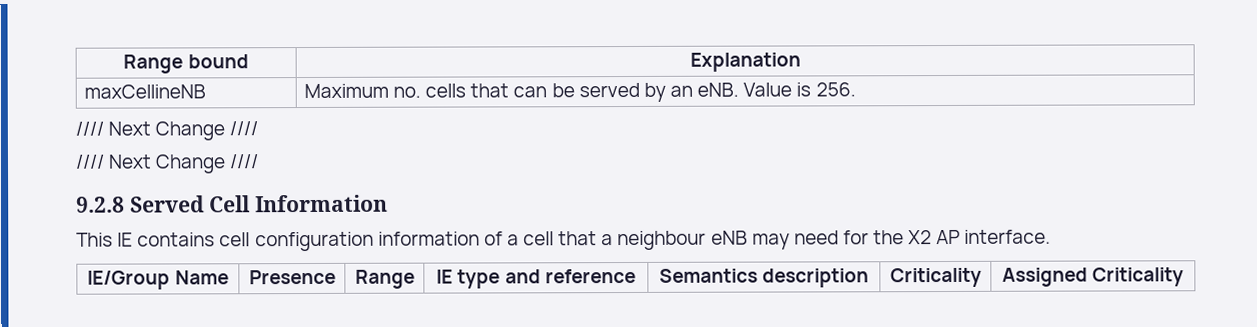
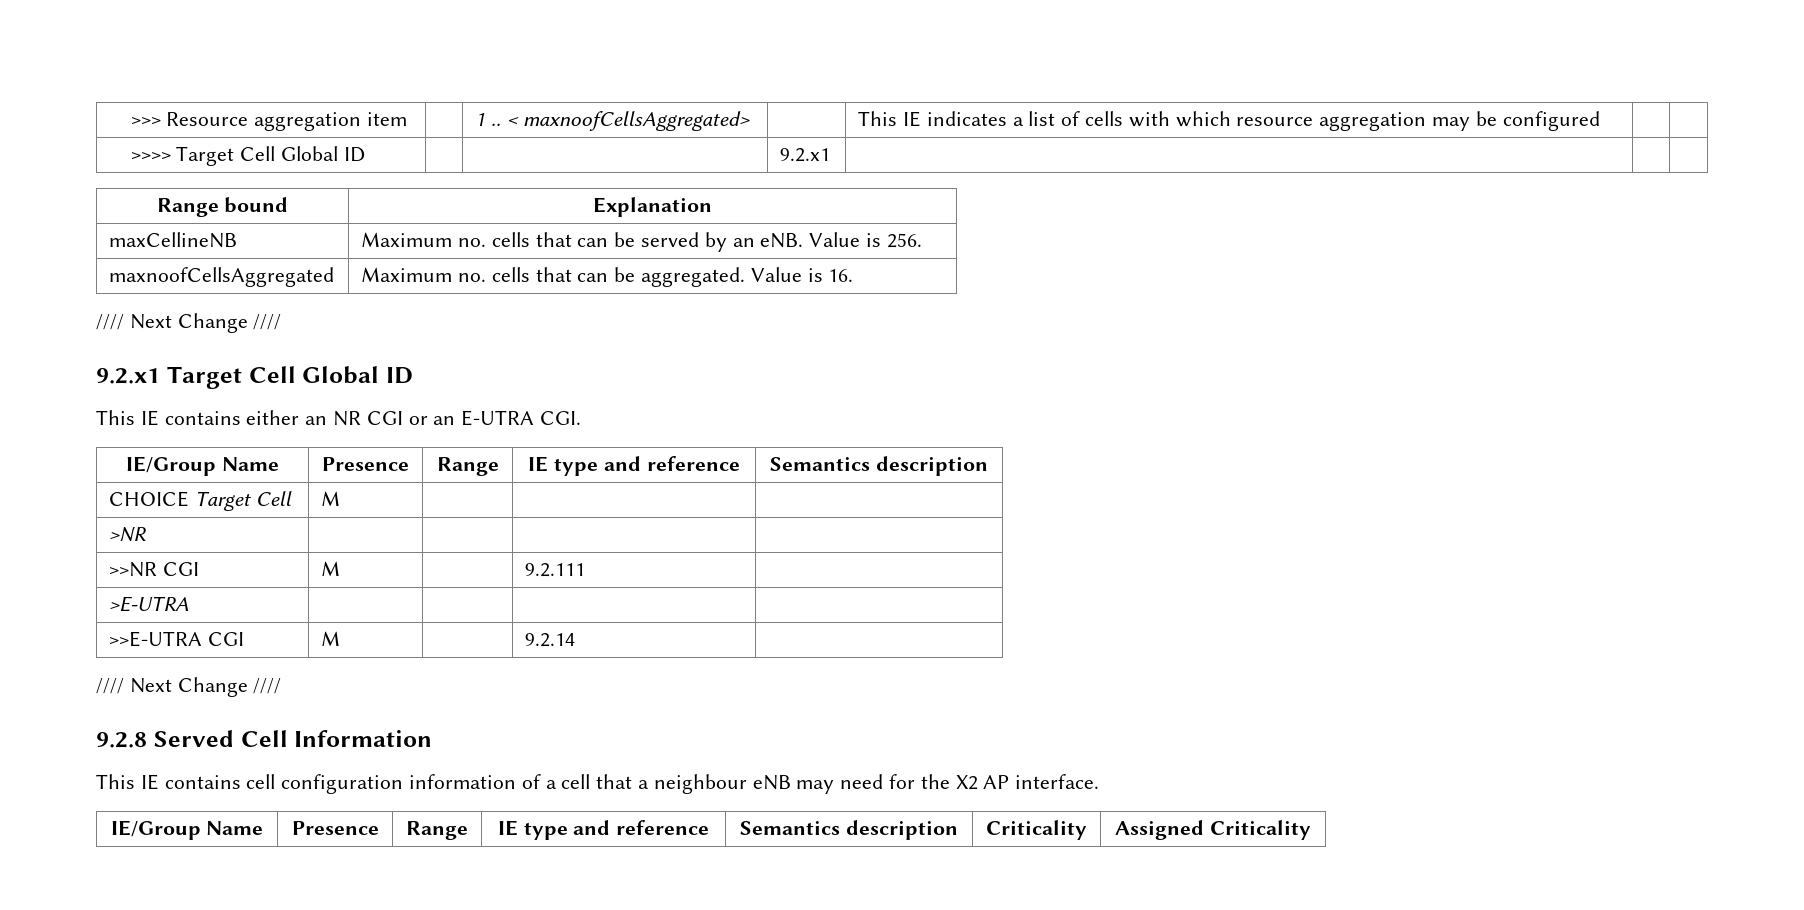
+ >>> Resource aggregation item | | 1 .. < maxnoofCellsAggregated> | | This IE indicates a list of cells with which resource aggregation may be configured | |
+ >>>> Target Cell Global ID | | | 9.2.x1 | | |
  maxCellineNB | Maximum no. cells that can be served by an eNB. Value is 256.
+ maxnoofCellsAggregated | Maximum no. cells that can be aggregated. Value is 16.
  //// Next Change ////
+ 9.2.x1 Target Cell Global ID
+ This IE contains either an NR CGI or an E-UTRA CGI.
+ IE/Group Name | Presence | Range | IE type and reference | Semantics description
+ CHOICE Target Cell | M | | |
+ >NR | | | |
+ >>NR CGI | M | | 9.2.111 |
+ >E-UTRA | | | |
+ >>E-UTRA CGI | M | | 9.2.14 |

